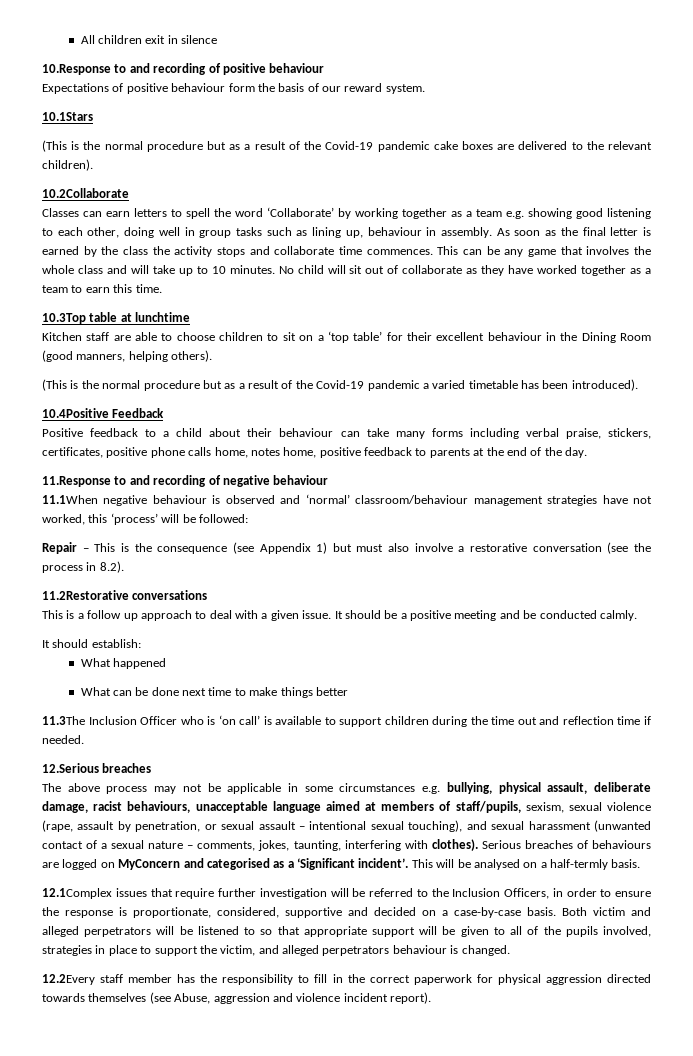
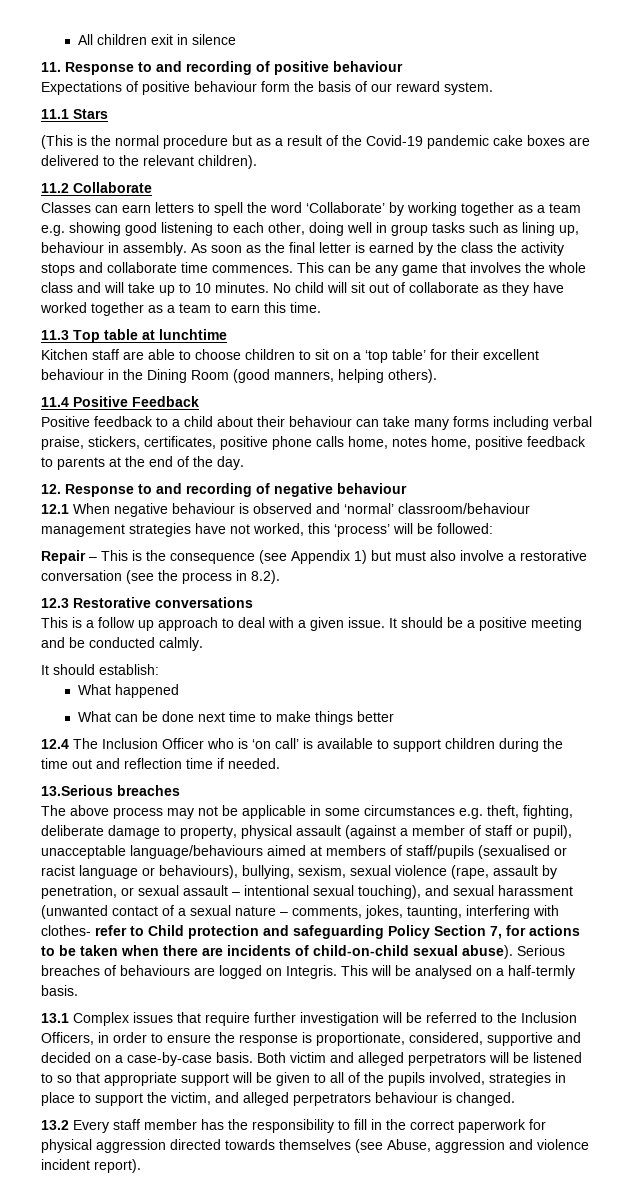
- 10.Response to and recording of positive behaviour
+ 11. Response to and recording of positive behaviour
- 10.1Stars
+ 11.1 Stars
- 10.2Collaborate
+ 11.2 Collaborate
- 10.3Top table at lunchtime
+ 11.3 Top table at lunchtime
- (This is the normal procedure but as a result of the Covid-19 pandemic a varied timetable has been introduced).
- 10.4Positive Feedback
+ 11.4 Positive Feedback
- 11.Response to and recording of negative behaviour
+ 12. Response to and recording of negative behaviour
- 11.1When negative behaviour is observed and ‘normal’ classroom/behaviour management strategies have not worked, this ‘process’ will be followed:
+ 12.1 When negative behaviour is observed and ‘normal’ classroom/behaviour management strategies have not worked, this ‘process’ will be followed:
- 11.2Restorative conversations
+ 12.3 Restorative conversations
- 11.3The Inclusion Officer who is ‘on call’ is available to support children during the time out and reflection time if needed.
+ 12.4 The Inclusion Officer who is ‘on call’ is available to support children during the time out and reflection time if needed.
- 12.Serious breaches
+ 13.Serious breaches
- The above process may not be applicable in some circumstances e.g. bullying, physical assault, deliberate damage, racist behaviours, unacceptable language aimed at members of staff/pupils, sexism, sexual violence (rape, assault by penetration, or sexual assault – intentional sexual touching), and sexual harassment (unwanted contact of a sexual nature – comments, jokes, taunting, interfering with clothes).
+ The above process may not be applicable in some circumstances e.g. theft, fighting, deliberate damage to property, physical assault (against a member of staff or pupil), unacceptable language/behaviours aimed at members of staff/pupils (sexualised or racist language or behaviours), bullying, sexism, sexual violence (rape, assault by penetration, or sexual assault – intentional sexual touching), and sexual harassment (unwanted contact of a sexual nature – comments, jokes, taunting, interfering with clothes- refer to Child protection and safeguarding Policy Section 7, for actions to be taken when there are incidents of child-on-child sexual abuse).
- Serious breaches of behaviours are logged on MyConcern and categorised as a ‘Significant incident’.
+ Serious breaches of behaviours are logged on Integris.
- 12.1Complex issues that require further investigation will be referred to the Inclusion Officers, in order to ensure the response is proportionate, considered, supportive and decided on a case-by-case basis.
+ 13.1 Complex issues that require further investigation will be referred to the Inclusion Officers, in order to ensure the response is proportionate, considered, supportive and decided on a case-by-case basis.
- 12.2Every staff member has the responsibility to fill in the correct paperwork for physical aggression directed towards themselves (see Abuse, aggression and violence incident report).
+ 13.2 Every staff member has the responsibility to fill in the correct paperwork for physical aggression directed towards themselves (see Abuse, aggression and violence incident report).

